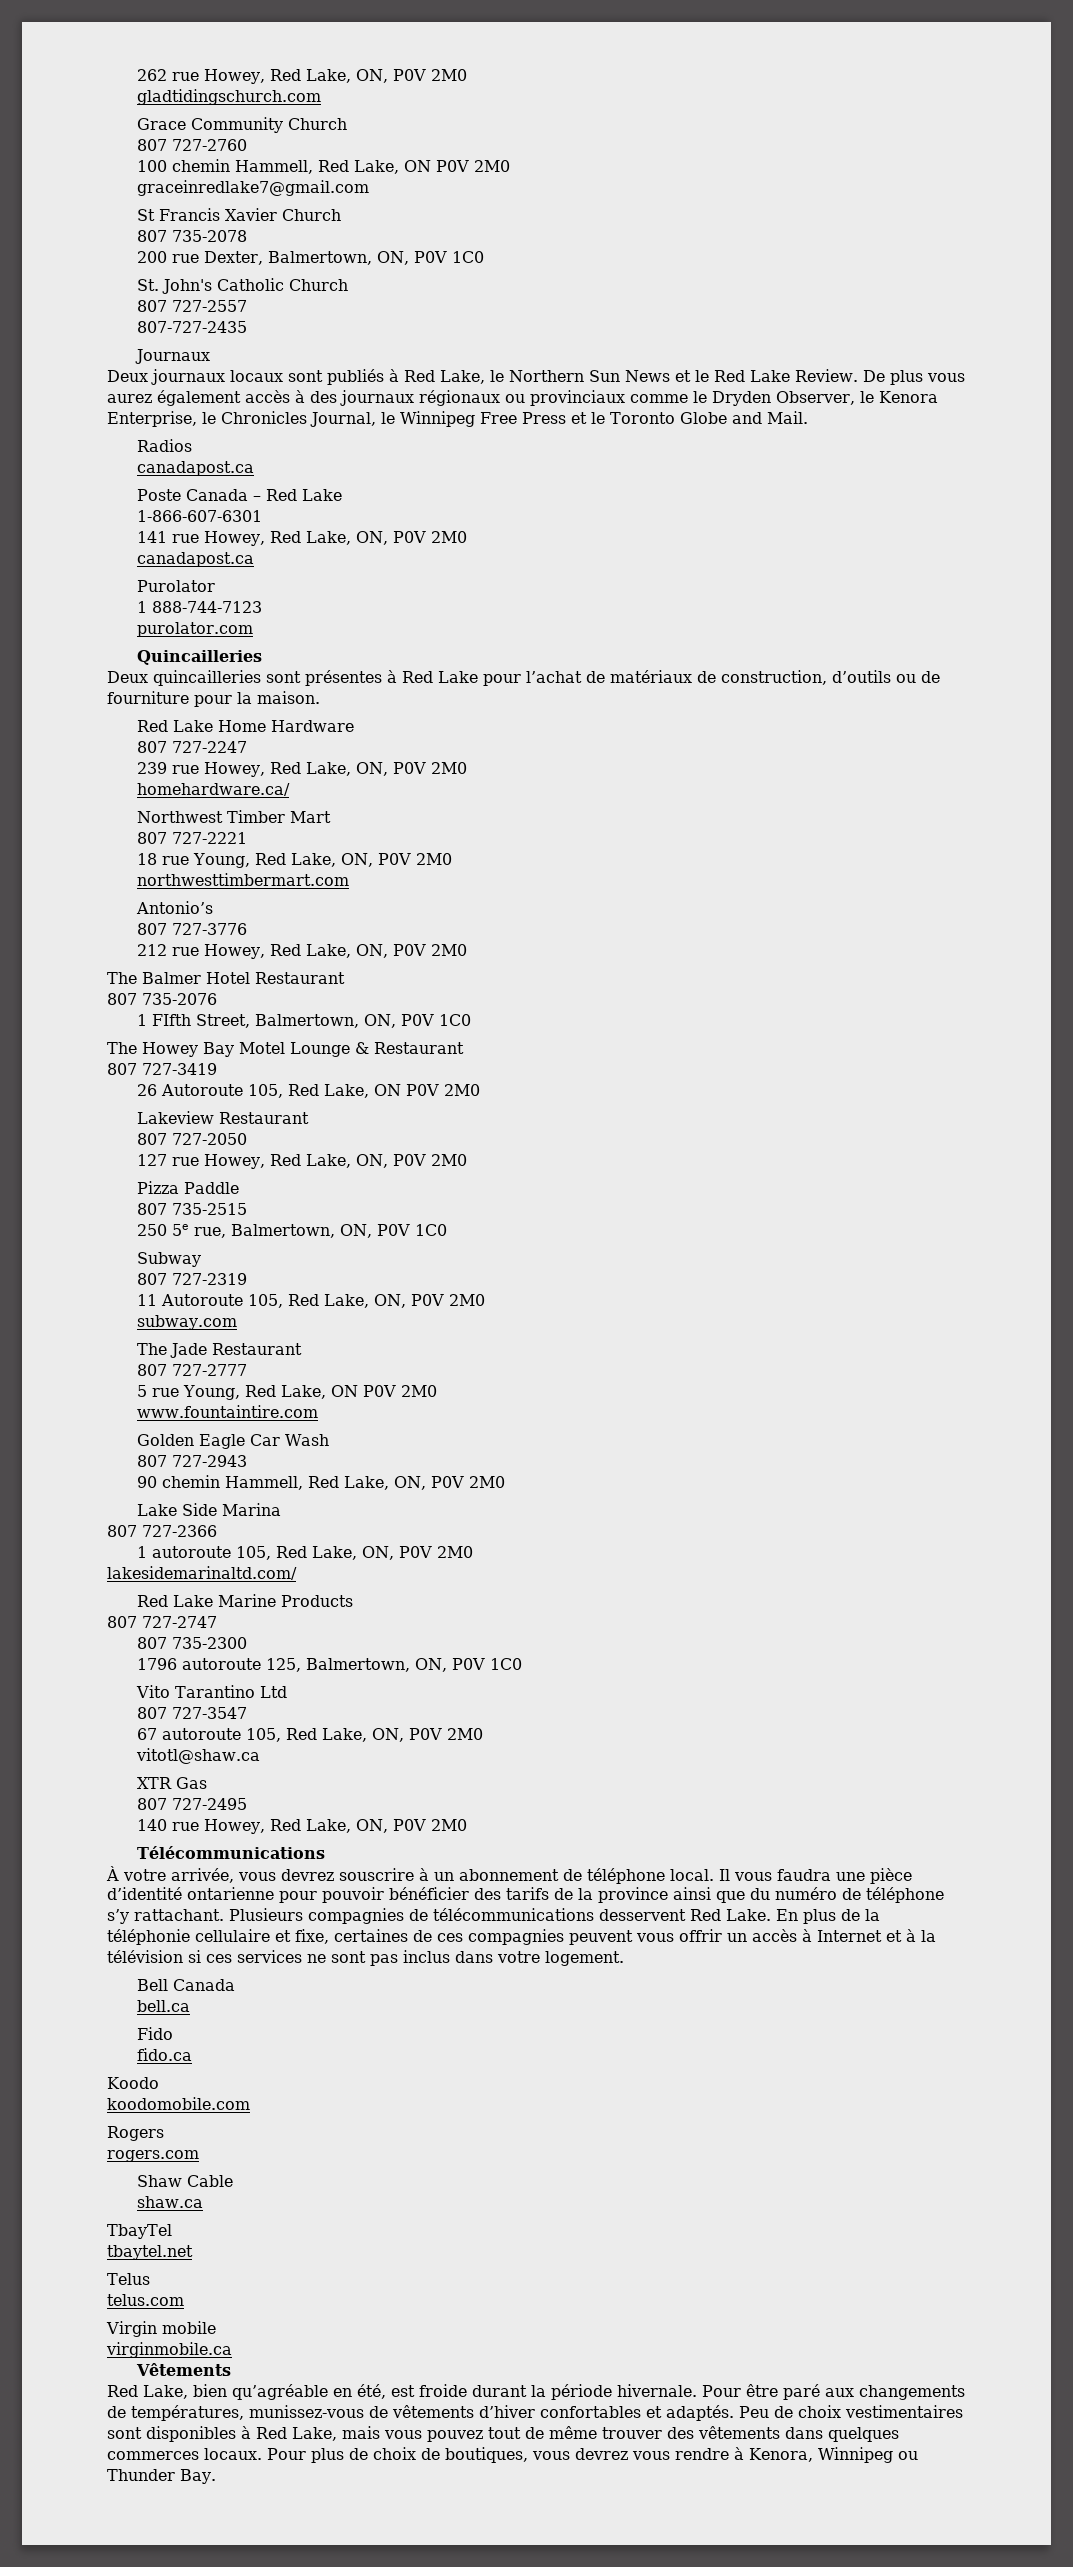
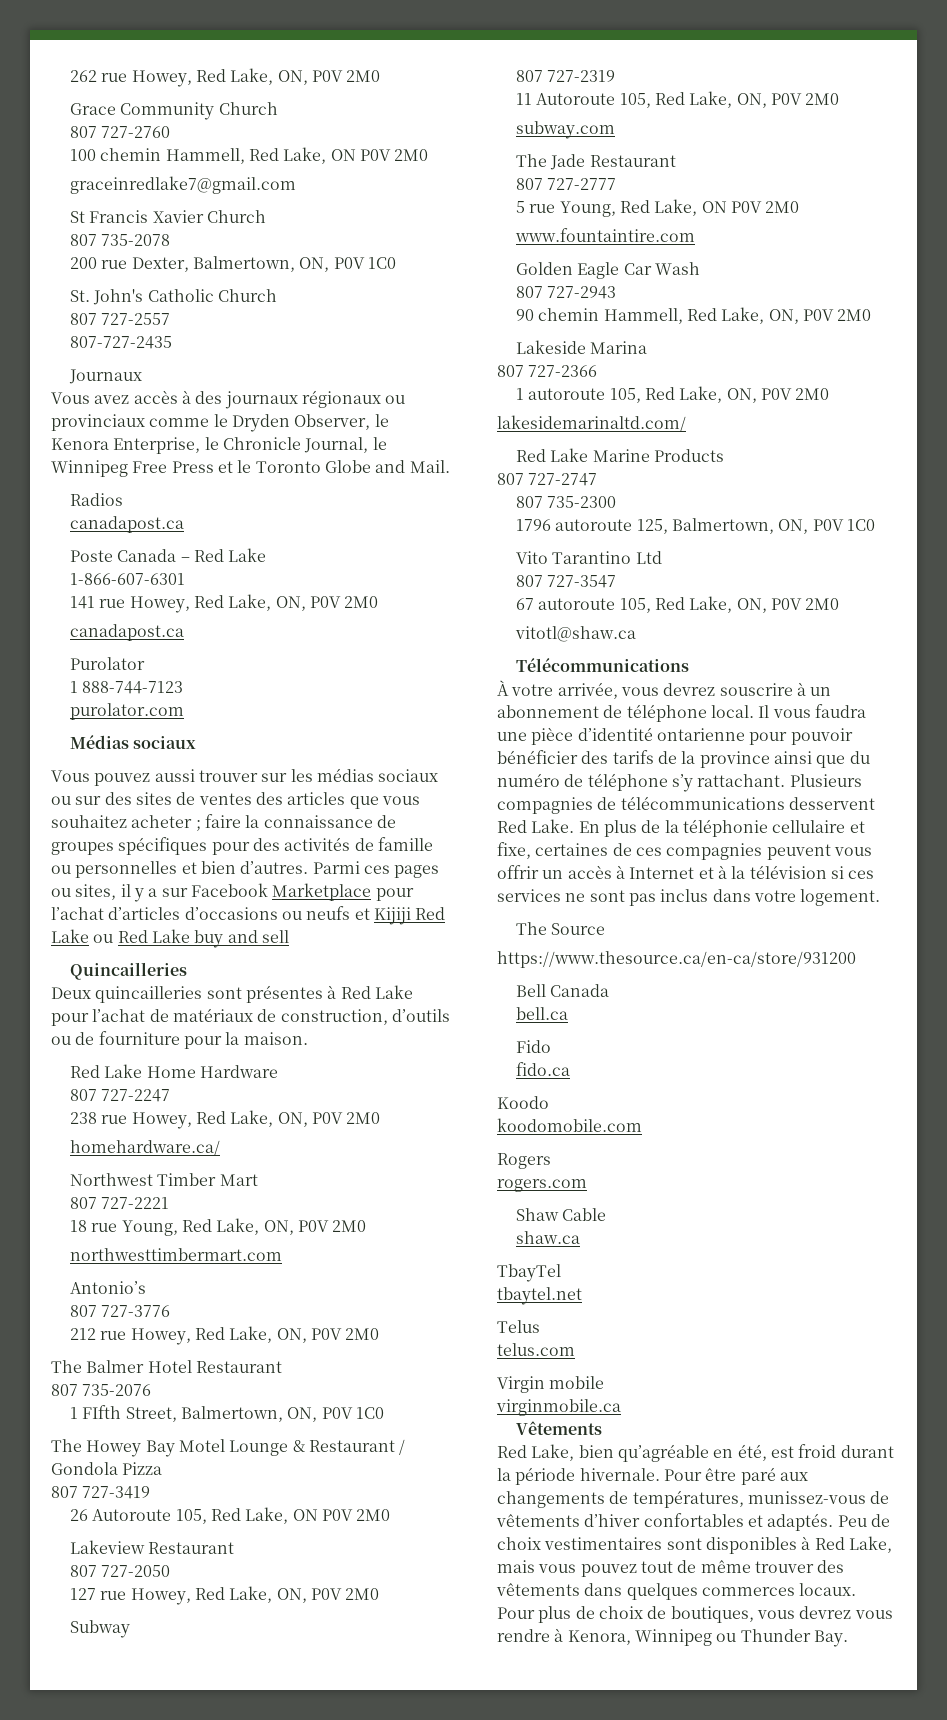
- gladtidingschurch.com
- Deux journaux locaux sont publiés à Red Lake, le Northern Sun News et le Red Lake Review. De plus vous aurez également accès à des journaux régionaux ou provinciaux comme le Dryden Observer, le Kenora Enterprise, le Chronicles Journal, le Winnipeg Free Press et le Toronto Globe and Mail.
+ Vous avez accès à des journaux régionaux ou provinciaux comme le Dryden Observer, le Kenora Enterprise, le Chronicle Journal, le Winnipeg Free Press et le Toronto Globe and Mail.
+ Médias sociaux
+ Vous pouvez aussi trouver sur les médias sociaux ou sur des sites de ventes des articles que vous souhaitez acheter ; faire la connaissance de groupes spécifiques pour des activités de famille ou personnelles et bien d’autres. Parmi ces pages ou sites, il y a sur Facebook Marketplace pour l’achat d’articles d’occasions ou neufs et Kijiji Red Lake ou Red Lake buy and sell
- 239 rue Howey, Red Lake, ON, P0V 2M0
+ 238 rue Howey, Red Lake, ON, P0V 2M0
- The Howey Bay Motel Lounge & Restaurant
+ The Howey Bay Motel Lounge & Restaurant / Gondola Pizza
- Pizza Paddle
- 807 735-2515
- 250 5e rue, Balmertown, ON, P0V 1C0
- Lake Side Marina
+ Lakeside Marina
- XTR Gas
- 807 727-2495
- 140 rue Howey, Red Lake, ON, P0V 2M0
+ The Source
+ https://www.thesource.ca/en-ca/store/931200
- Red Lake, bien qu’agréable en été, est froide durant la période hivernale.
+ Red Lake, bien qu’agréable en été, est froid durant la période hivernale.

